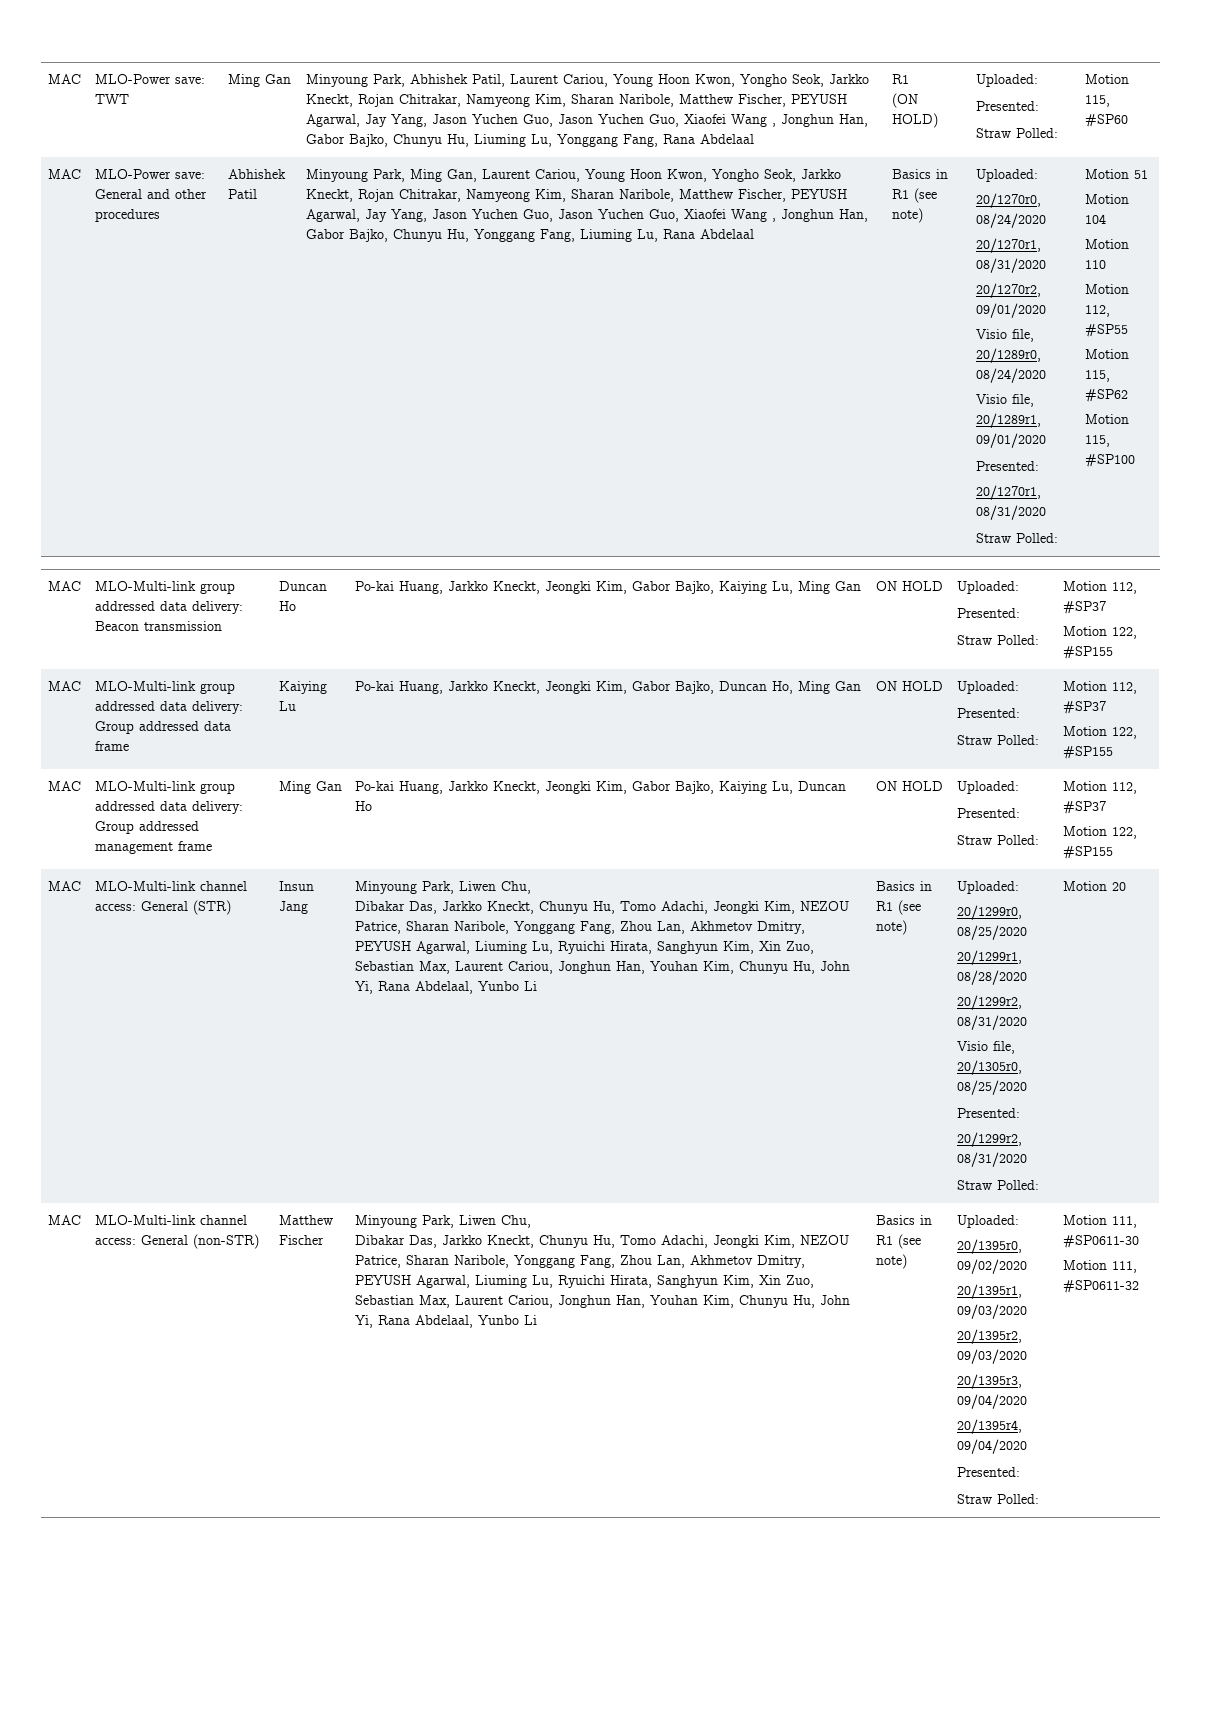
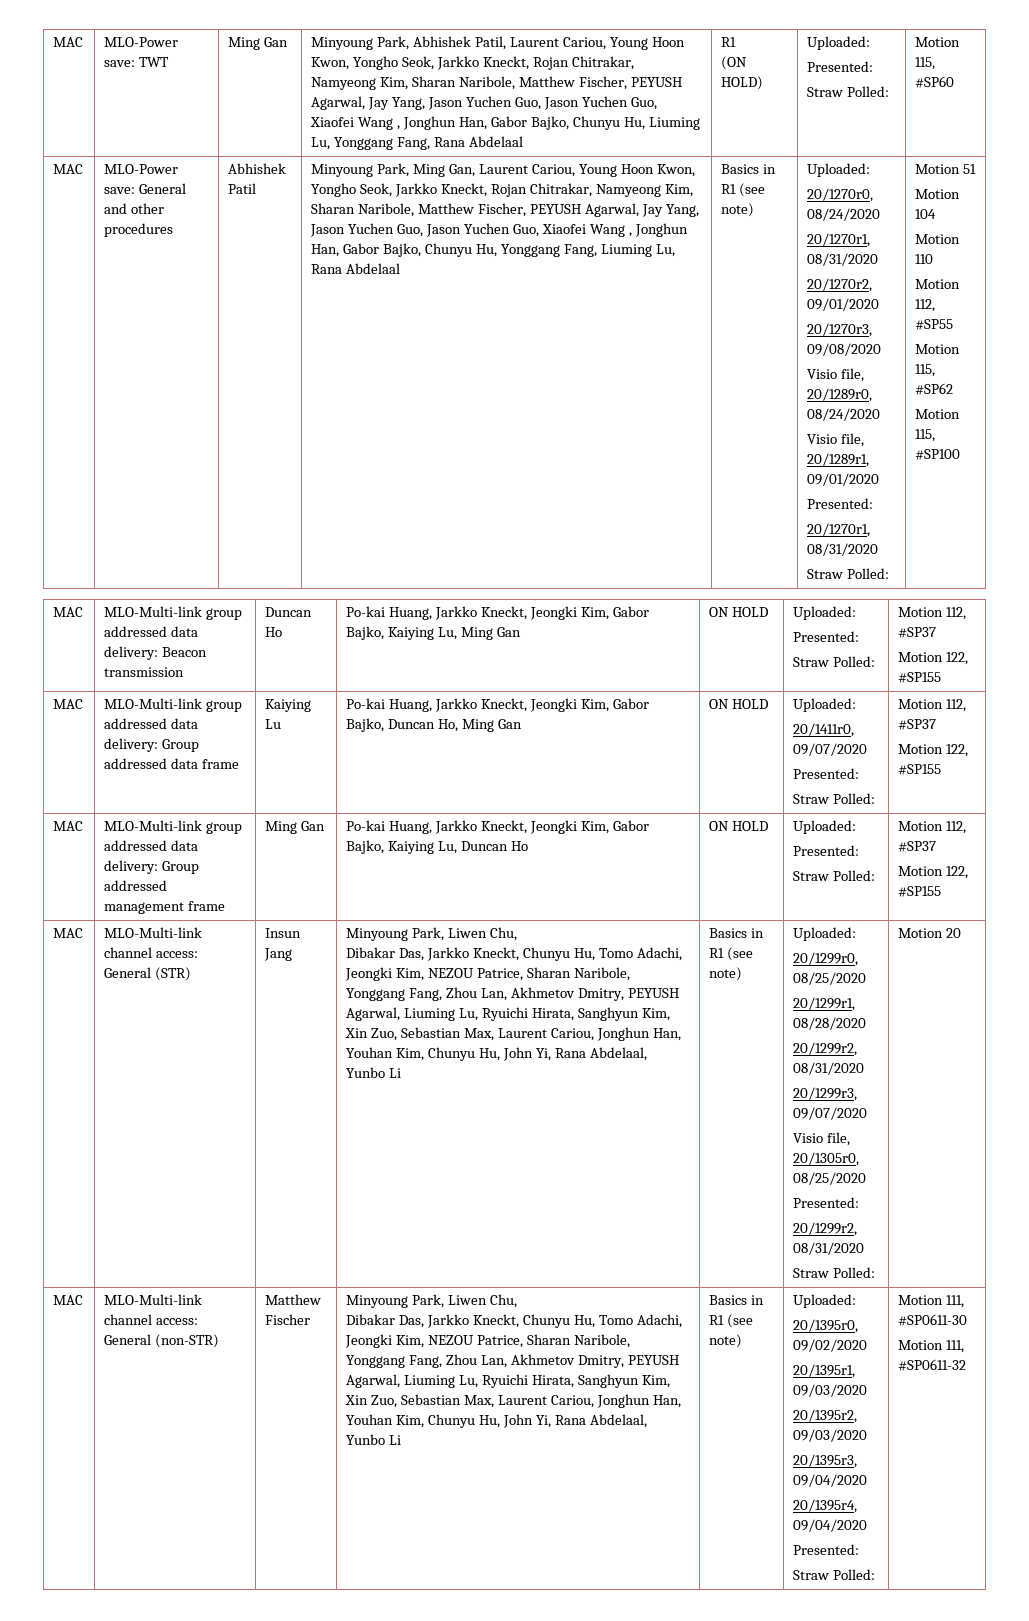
+ 20/1270r3, 09/08/2020
  MAC | MLO-Multi-link group addressed data delivery: Group addressed data frame | Kaiying Lu | Po-kai Huang, Jarkko Kneckt, Jeongki Kim, Gabor Bajko, Duncan Ho, Ming Gan | ON HOLD | Uploaded:
+ 20/1411r0, 09/07/2020
+ 20/1299r3, 09/07/2020

